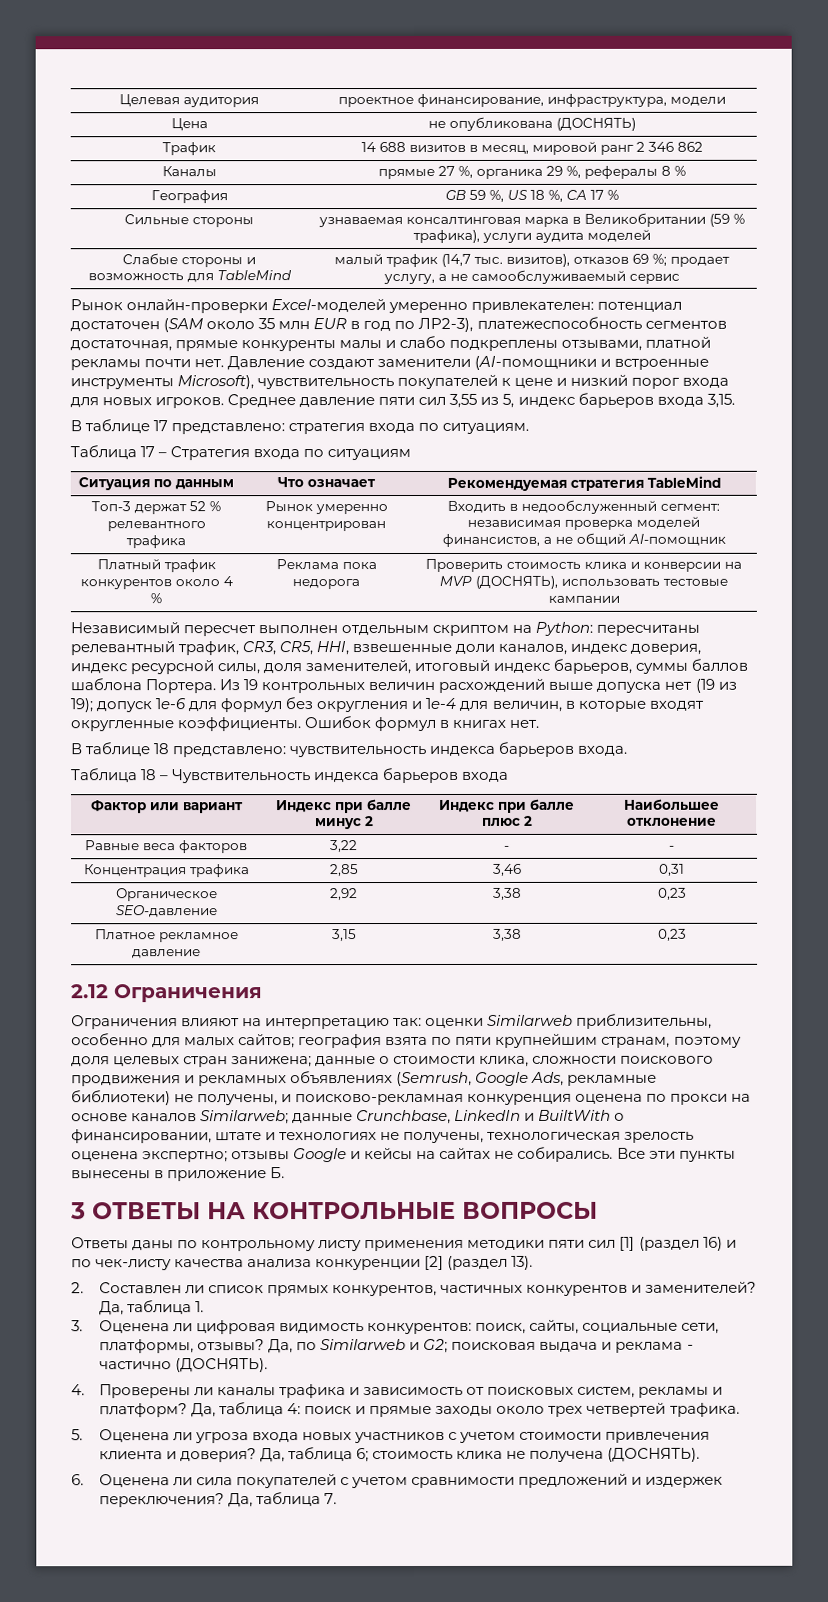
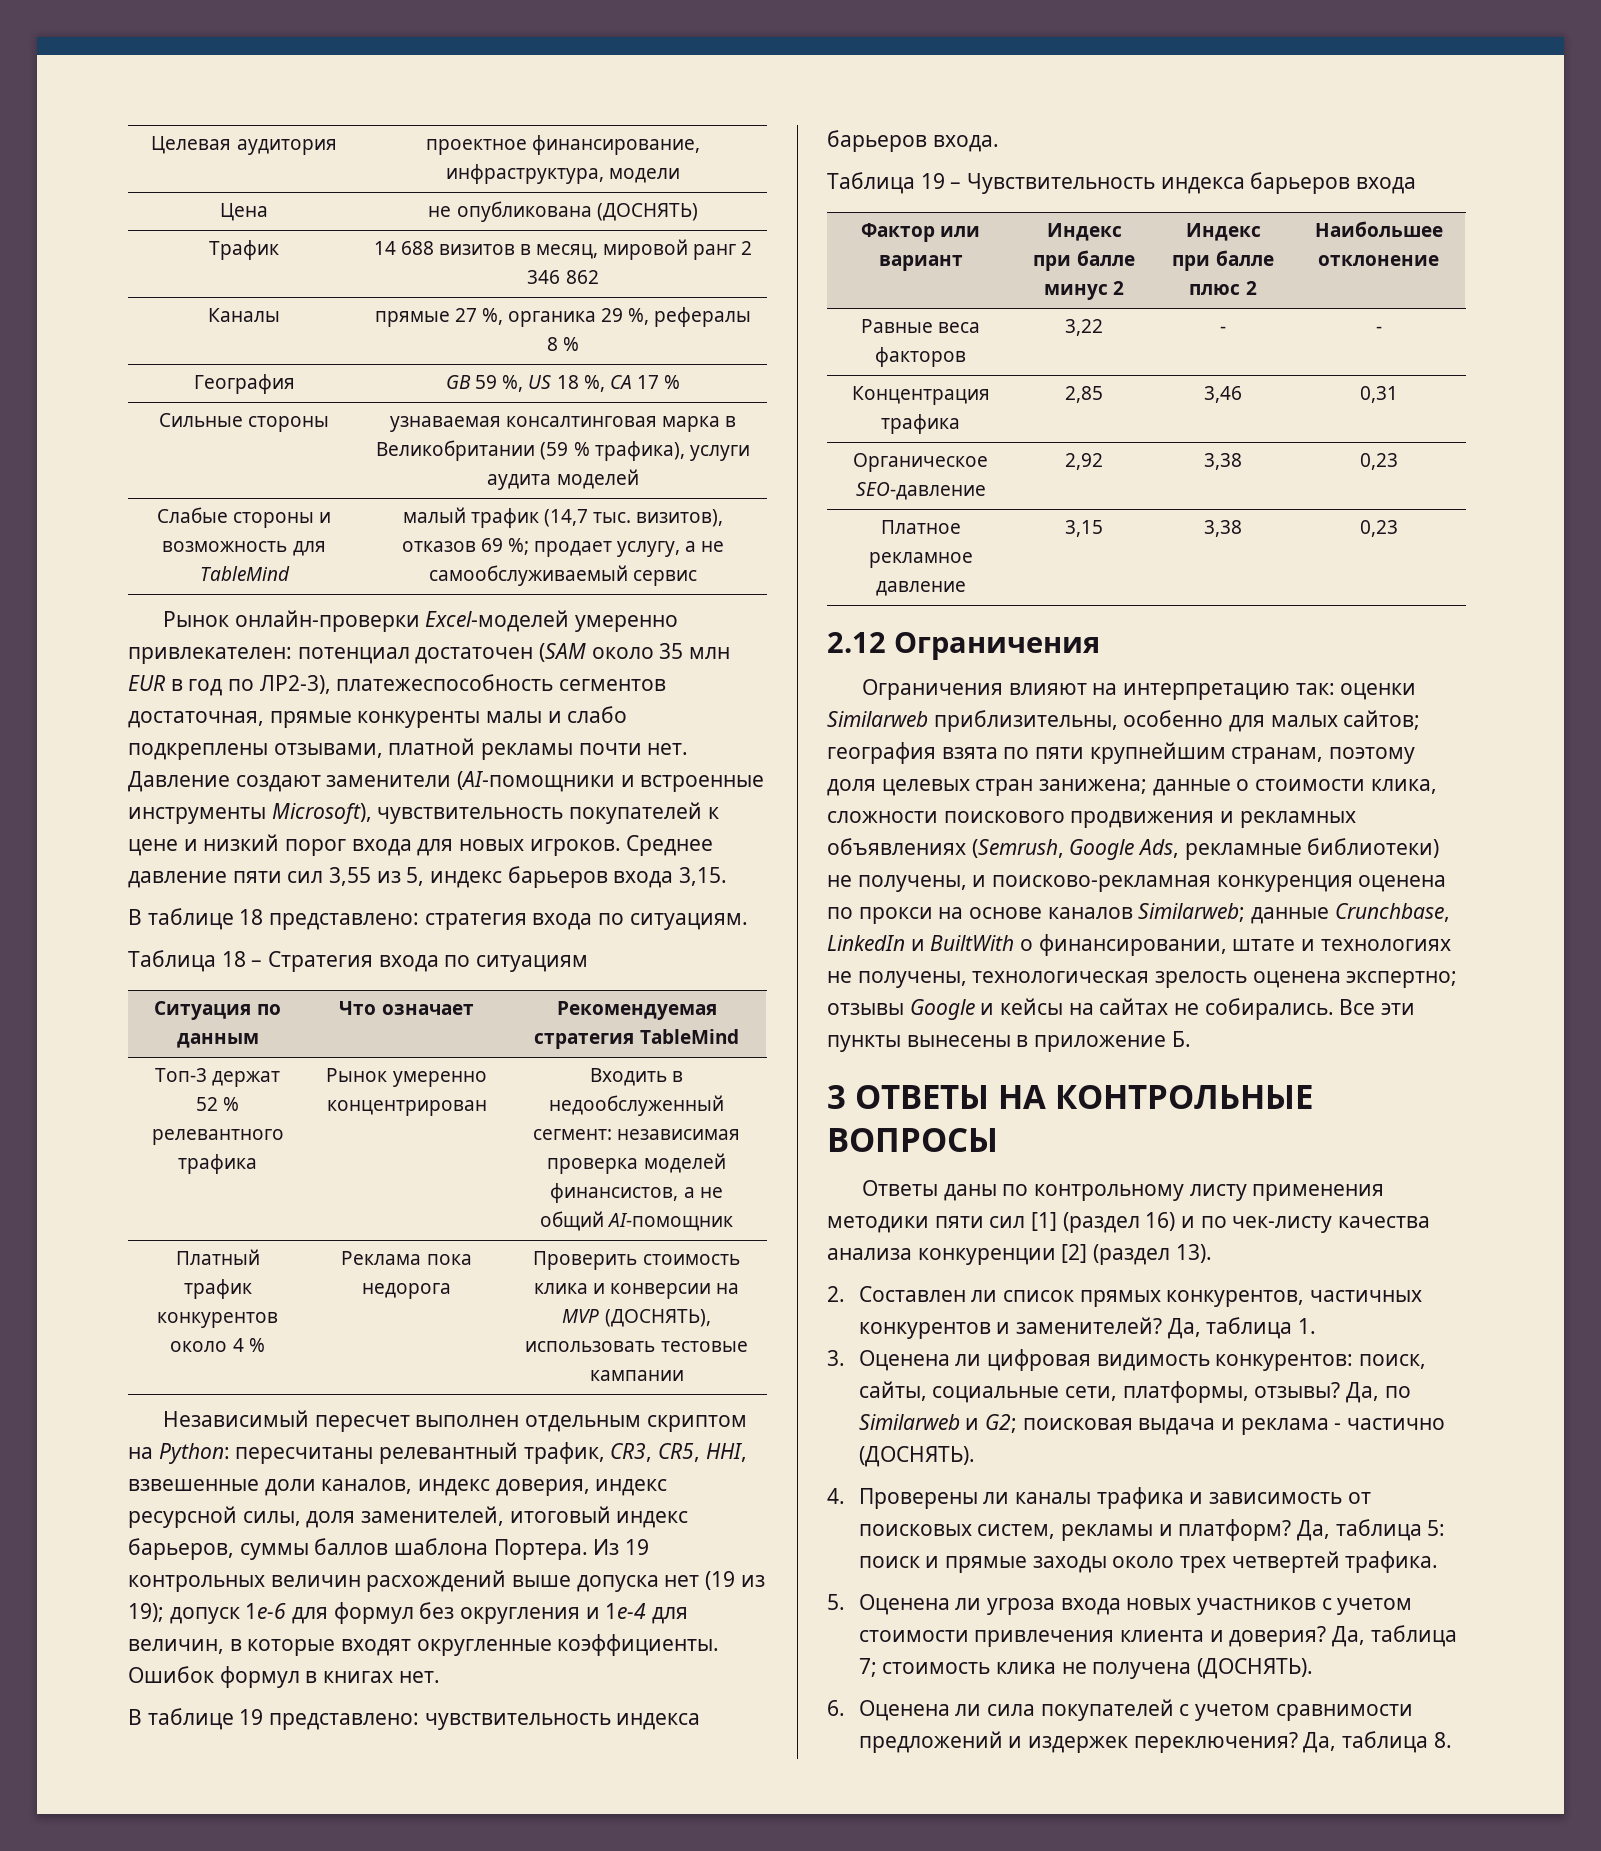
- В таблице 17 представлено: стратегия входа по ситуациям.
+ В таблице 18 представлено: стратегия входа по ситуациям.
- Таблица 17 – Стратегия входа по ситуациям
+ Таблица 18 – Стратегия входа по ситуациям
- В таблице 18 представлено: чувствительность индекса барьеров входа.
+ В таблице 19 представлено: чувствительность индекса барьеров входа.
- Таблица 18 – Чувствительность индекса барьеров входа
+ Таблица 19 – Чувствительность индекса барьеров входа
- Да, таблица 4: поиск и прямые заходы около трех четвертей трафика.
+ Да, таблица 5: поиск и прямые заходы около трех четвертей трафика.
- Да, таблица 6; стоимость клика не получена (ДОСНЯТЬ).
+ Да, таблица 7; стоимость клика не получена (ДОСНЯТЬ).
- Да, таблица 7.
+ Да, таблица 8.

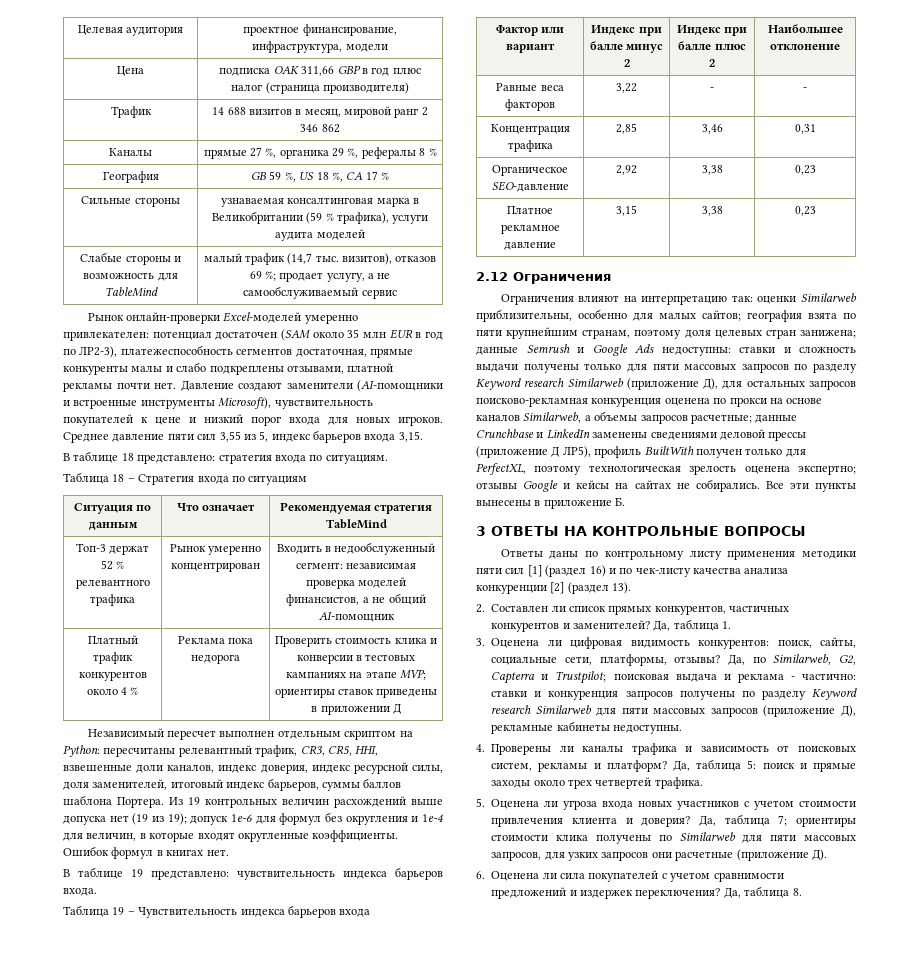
- Цена | не опубликована (ДОСНЯТЬ)
+ Цена | подписка OAK 311,66 GBP в год плюс налог (страница производителя)
- Платный трафик конкурентов около 4 % | Реклама пока недорога | Проверить стоимость клика и конверсии на MVP (ДОСНЯТЬ), использовать тестовые кампании
+ Платный трафик конкурентов около 4 % | Реклама пока недорога | Проверить стоимость клика и конверсии в тестовых кампаниях на этапе MVP; ориентиры ставок приведены в приложении Д
- Ограничения влияют на интерпретацию так: оценки Similarweb приблизительны, особенно для малых сайтов; география взята по пяти крупнейшим странам, поэтому доля целевых стран занижена; данные о стоимости клика, сложности поискового продвижения и рекламных объявлениях (Semrush, Google Ads, рекламные библиотеки) не получены, и поисково-рекламная конкуренция оценена по прокси на основе каналов Similarweb; данные Crunchbase, LinkedIn и BuiltWith о финансировании, штате и технологиях не получены, технологическая зрелость оценена экспертно; отзывы Google и кейсы на сайтах не собирались.
+ Ограничения влияют на интерпретацию так: оценки Similarweb приблизительны, особенно для малых сайтов; география взята по пяти крупнейшим странам, поэтому доля целевых стран занижена; данные Semrush и Google Ads недоступны: ставки и сложность выдачи получены только для пяти массовых запросов по разделу Keyword research Similarweb (приложение Д), для остальных запросов поисково-рекламная конкуренция оценена по прокси на основе каналов Similarweb, а объемы запросов расчетные; данные Crunchbase и LinkedIn заменены сведениями деловой прессы (приложение Д ЛР5), профиль BuiltWith получен только для PerfectXL, поэтому технологическая зрелость оценена экспертно; отзывы Google и кейсы на сайтах не собирались.
- Да, по Similarweb и G2; поисковая выдача и реклама - частично (ДОСНЯТЬ).
+ Да, по Similarweb, G2, Capterra и Trustpilot; поисковая выдача и реклама - частично: ставки и конкуренция запросов получены по разделу Keyword research Similarweb для пяти массовых запросов (приложение Д), рекламные кабинеты недоступны.
- Да, таблица 7; стоимость клика не получена (ДОСНЯТЬ).
+ Да, таблица 7; ориентиры стоимости клика получены по Similarweb для пяти массовых запросов, для узких запросов они расчетные (приложение Д).

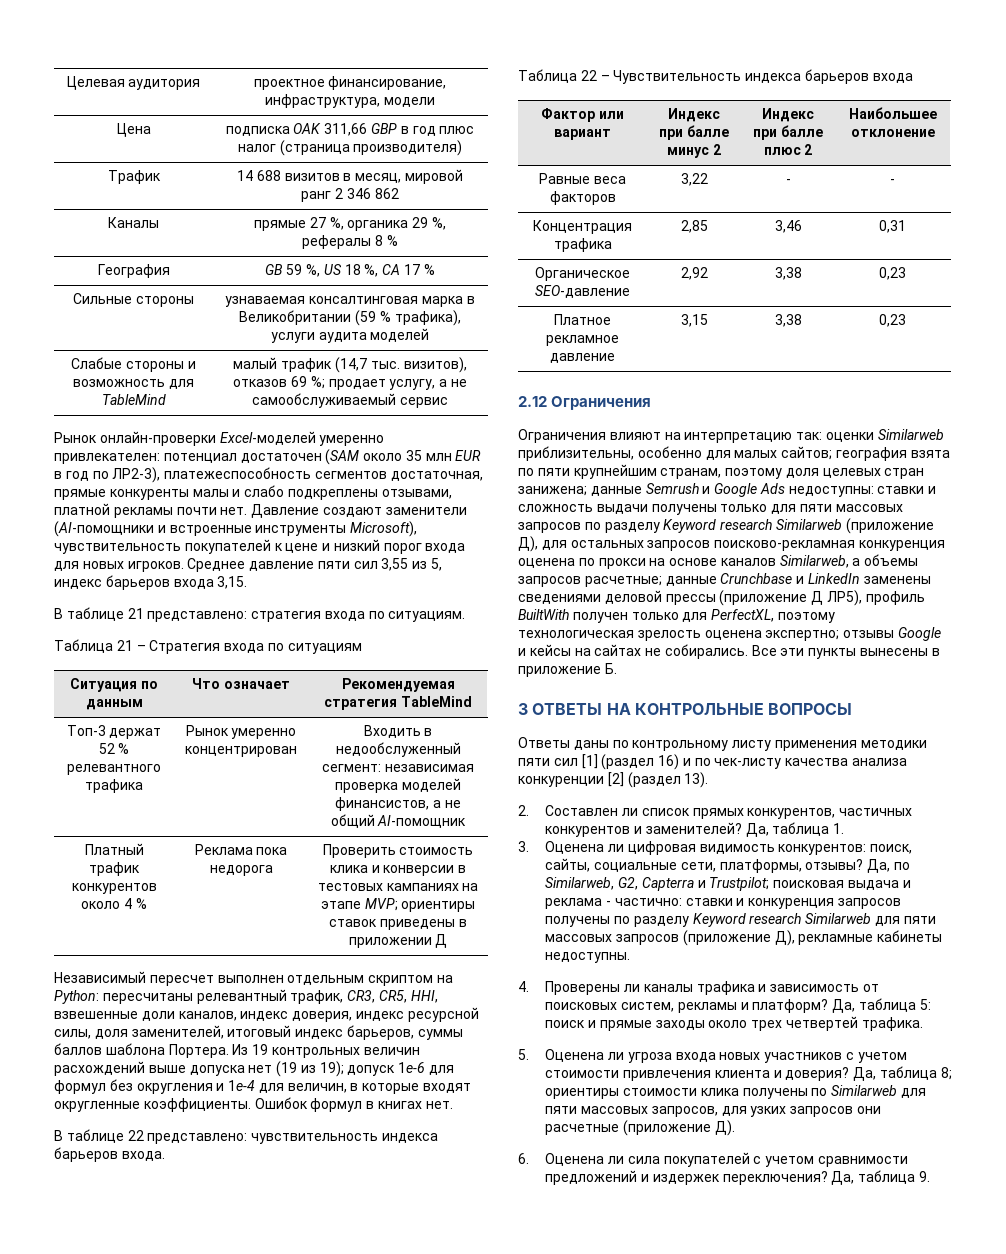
- В таблице 18 представлено: стратегия входа по ситуациям.
+ В таблице 21 представлено: стратегия входа по ситуациям.
- Таблица 18 – Стратегия входа по ситуациям
+ Таблица 21 – Стратегия входа по ситуациям
- В таблице 19 представлено: чувствительность индекса барьеров входа.
+ В таблице 22 представлено: чувствительность индекса барьеров входа.
- Таблица 19 – Чувствительность индекса барьеров входа
+ Таблица 22 – Чувствительность индекса барьеров входа
- Да, таблица 7; ориентиры стоимости клика получены по Similarweb для пяти массовых запросов, для узких запросов они расчетные (приложение Д).
+ Да, таблица 8; ориентиры стоимости клика получены по Similarweb для пяти массовых запросов, для узких запросов они расчетные (приложение Д).
- Да, таблица 8.
+ Да, таблица 9.

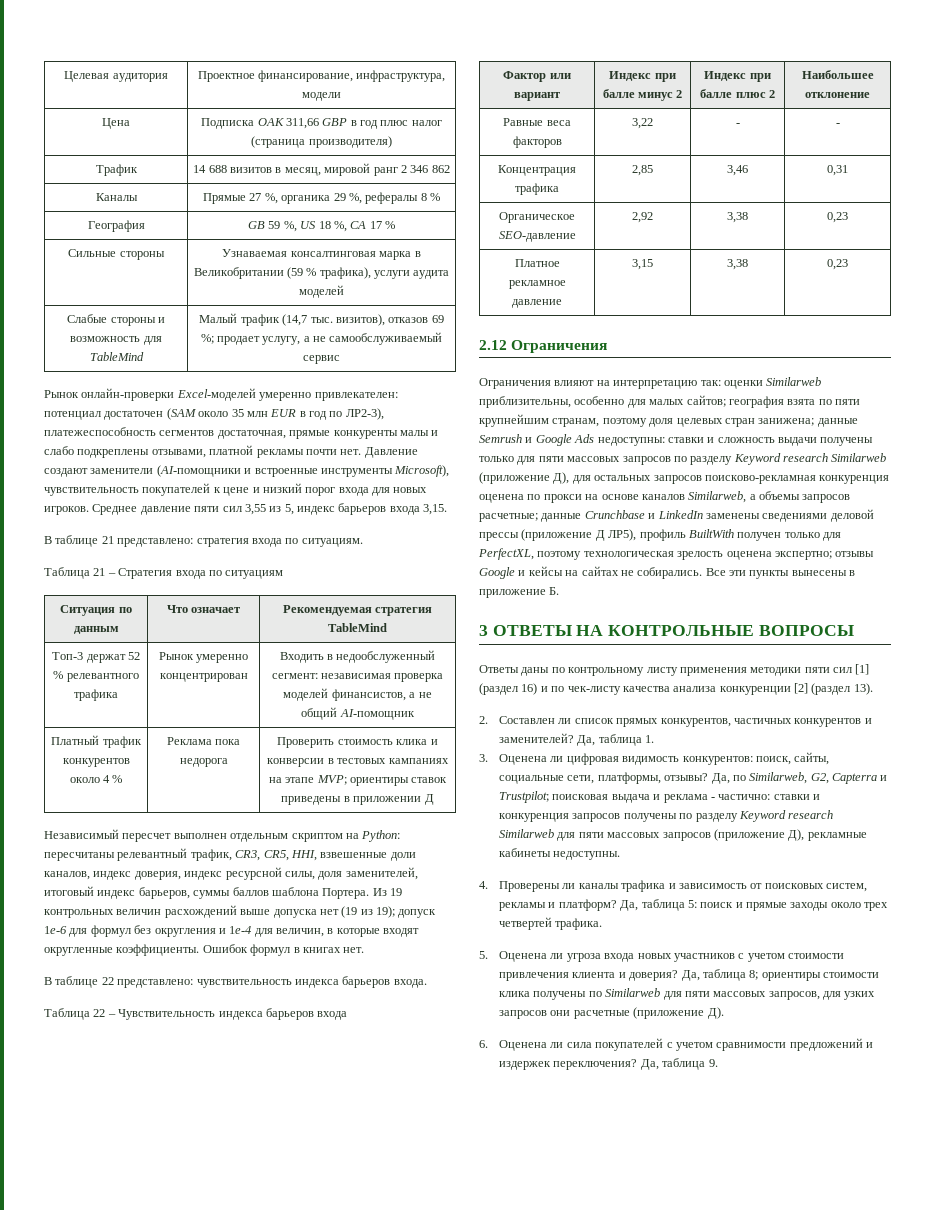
- Целевая аудитория | проектное финансирование, инфраструктура, модели
+ Целевая аудитория | Проектное финансирование, инфраструктура, модели
- Цена | подписка OAK 311,66 GBP в год плюс налог (страница производителя)
+ Цена | Подписка OAK 311,66 GBP в год плюс налог (страница производителя)
- Каналы | прямые 27 %, органика 29 %, рефералы 8 %
+ Каналы | Прямые 27 %, органика 29 %, рефералы 8 %
- Сильные стороны | узнаваемая консалтинговая марка в Великобритании (59 % трафика), услуги аудита моделей
+ Сильные стороны | Узнаваемая консалтинговая марка в Великобритании (59 % трафика), услуги аудита моделей
- Слабые стороны и возможность для TableMind | малый трафик (14,7 тыс. визитов), отказов 69 %; продает услугу, а не самообслуживаемый сервис
+ Слабые стороны и возможность для TableMind | Малый трафик (14,7 тыс. визитов), отказов 69 %; продает услугу, а не самообслуживаемый сервис

